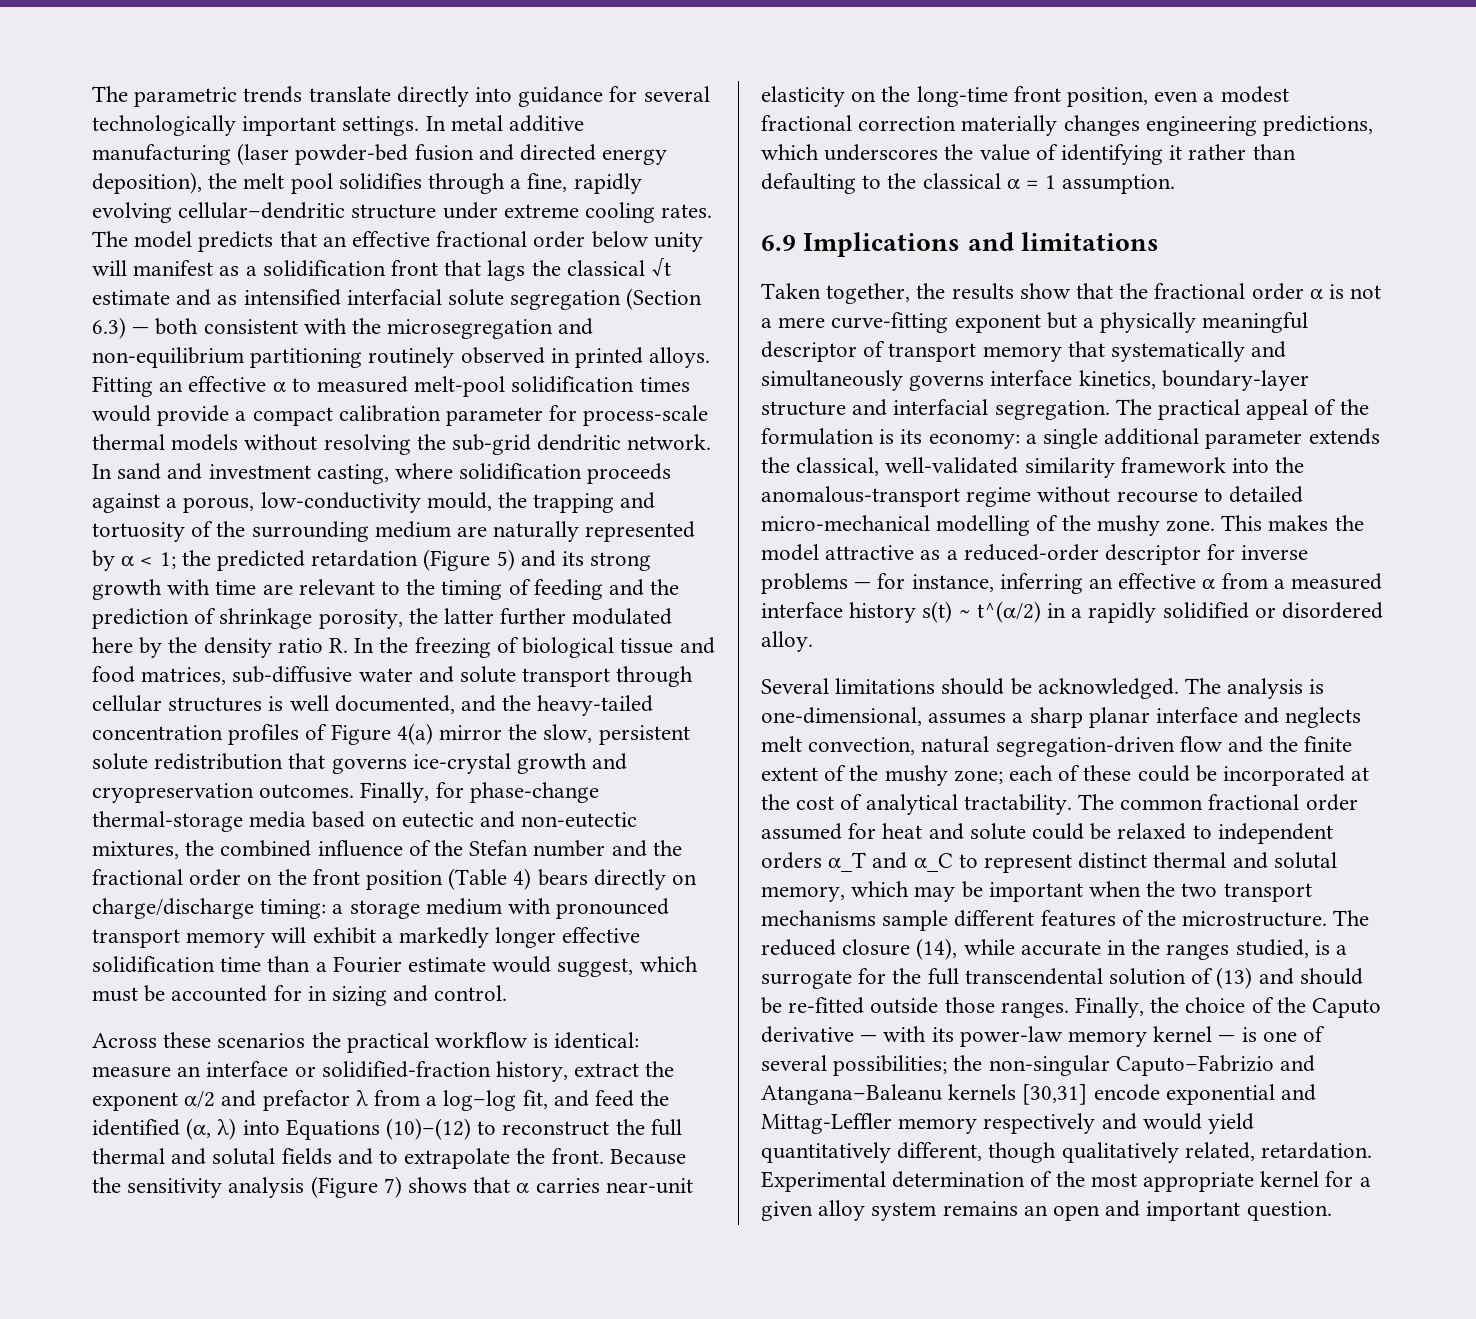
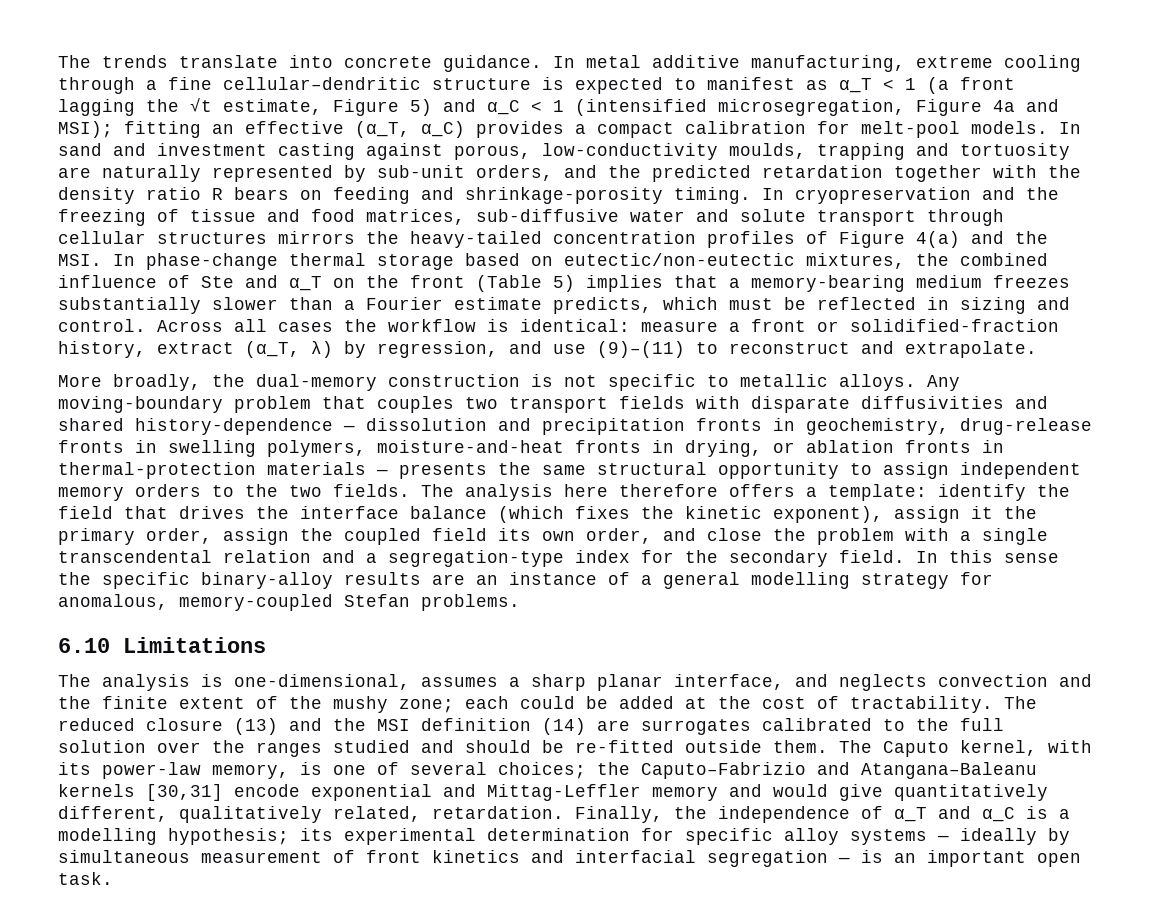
- The parametric trends translate directly into guidance for several technologically important settings. In metal additive manufacturing (laser powder-bed fusion and directed energy deposition), the melt pool solidifies through a fine, rapidly evolving cellular–dendritic structure under extreme cooling rates. The model predicts that an effective fractional order below unity will manifest as a solidification front that lags the classical √t estimate and as intensified interfacial solute segregation (Section 6.3) — both consistent with the microsegregation and non-equilibrium partitioning routinely observed in printed alloys. Fitting an effective α to measured melt-pool solidification times would provide a compact calibration parameter for process-scale thermal models without resolving the sub-grid dendritic network. In sand and investment casting, where solidification proceeds against a porous, low-conductivity mould, the trapping and tortuosity of the surrounding medium are naturally represented by α < 1; the predicted retardation (Figure 5) and its strong growth with time are relevant to the timing of feeding and the prediction of shrinkage porosity, the latter further modulated here by the density ratio R. In the freezing of biological tissue and food matrices, sub-diffusive water and solute transport through cellular structures is well documented, and the heavy-tailed concentration profiles of Figure 4(a) mirror the slow, persistent solute redistribution that governs ice-crystal growth and cryopreservation outcomes. Finally, for phase-change thermal-storage media based on eutectic and non-eutectic mixtures, the combined influence of the Stefan number and the fractional order on the front position (Table 4) bears directly on charge/discharge timing: a storage medium with pronounced transport memory will exhibit a markedly longer effective solidification time than a Fourier estimate would suggest, which must be accounted for in sizing and control.
- Across these scenarios the practical workflow is identical:
+ The trends translate into concrete guidance. In metal additive manufacturing, extreme cooling through a fine cellular–dendritic structure is expected to manifest as α_T < 1 (a front lagging the √t estimate, Figure 5) and α_C < 1 (intensified microsegregation, Figure 4a and MSI); fitting an effective (α_T, α_C) provides a compact calibration for melt-pool models. In sand and investment casting against porous, low-conductivity moulds, trapping and tortuosity are naturally represented by sub-unit orders, and the predicted retardation together with the density ratio R bears on feeding and shrinkage-porosity timing. In cryopreservation and the freezing of tissue and food matrices, sub-diffusive water and solute transport through cellular structures mirrors the heavy-tailed concentration profiles of Figure 4(a) and the MSI. In phase-change thermal storage based on eutectic/non-eutectic mixtures, the combined influence of Ste and α_T on the front (Table 5) implies that a memory-bearing medium freezes substantially slower than a Fourier estimate predicts, which must be reflected in sizing and control. Across all cases the workflow is identical:
- measure an interface or solidified-fraction history, extract the exponent α/2 and prefactor λ from a log–log fit, and feed the identified (α, λ) into Equations (10)–(12) to reconstruct the full thermal and solutal fields and to extrapolate the front. Because the sensitivity analysis (Figure 7) shows that α carries near-unit elasticity on the long-time front position, even a modest fractional correction materially changes engineering predictions, which underscores the value of identifying it rather than defaulting to the classical α = 1 assumption.
- 6.9 Implications and limitations
- Taken together, the results show that the fractional order α is not a mere curve-fitting exponent but a physically meaningful descriptor of transport memory that systematically and simultaneously governs interface kinetics, boundary-layer structure and interfacial segregation. The practical appeal of the formulation is its economy: a single additional parameter extends the classical, well-validated similarity framework into the anomalous-transport regime without recourse to detailed micro-mechanical modelling of the mushy zone. This makes the model attractive as a reduced-order descriptor for inverse problems — for instance, inferring an effective α from a measured interface history s(t) ∼ t^(α/2) in a rapidly solidified or disordered alloy.
- Several limitations should be acknowledged. The analysis is one-dimensional, assumes a sharp planar interface and neglects melt convection, natural segregation-driven flow and the finite extent of the mushy zone;
+ measure a front or solidified-fraction history, extract (α_T, λ) by regression, and use (9)–(11) to reconstruct and extrapolate.
+ More broadly, the dual-memory construction is not specific to metallic alloys. Any moving-boundary problem that couples two transport fields with disparate diffusivities and shared history-dependence — dissolution and precipitation fronts in geochemistry, drug-release fronts in swelling polymers, moisture-and-heat fronts in drying, or ablation fronts in thermal-protection materials — presents the same structural opportunity to assign independent memory orders to the two fields. The analysis here therefore offers a template: identify the field that drives the interface balance (which fixes the kinetic exponent), assign it the primary order, assign the coupled field its own order, and close the problem with a single transcendental relation and a segregation-type index for the secondary field. In this sense the specific binary-alloy results are an instance of a general modelling strategy for anomalous, memory-coupled Stefan problems.
+ 6.10 Limitations
+ The analysis is one-dimensional, assumes a sharp planar interface, and neglects convection and the finite extent of the mushy zone;
- each of these could be incorporated at the cost of analytical tractability.
+ each could be added at the cost of tractability.
- The common fractional order assumed for heat and solute could be relaxed to independent orders α_T and α_C to represent distinct thermal and solutal memory, which may be important when the two transport mechanisms sample different features of the microstructure. The reduced closure (14), while accurate in the ranges studied, is a surrogate for the full transcendental solution of (13) and should be re-fitted outside those ranges. Finally, the choice of the Caputo derivative — with its power-law memory kernel — is one of several possibilities; the non-singular Caputo–Fabrizio and Atangana–Baleanu kernels [30,31] encode exponential and Mittag-Leffler memory respectively and would yield quantitatively different, though qualitatively related, retardation.
+ The reduced closure (13) and the MSI definition (14) are surrogates calibrated to the full solution over the ranges studied and should be re-fitted outside them. The Caputo kernel, with its power-law memory, is one of several choices; the Caputo–Fabrizio and Atangana–Baleanu kernels [30,31] encode exponential and Mittag-Leffler memory and would give quantitatively different, qualitatively related, retardation.
- Experimental determination of the most appropriate kernel for a given alloy system remains an open and important question.
+ Finally, the independence of α_T and α_C is a modelling hypothesis; its experimental determination for specific alloy systems — ideally by simultaneous measurement of front kinetics and interfacial segregation — is an important open task.

